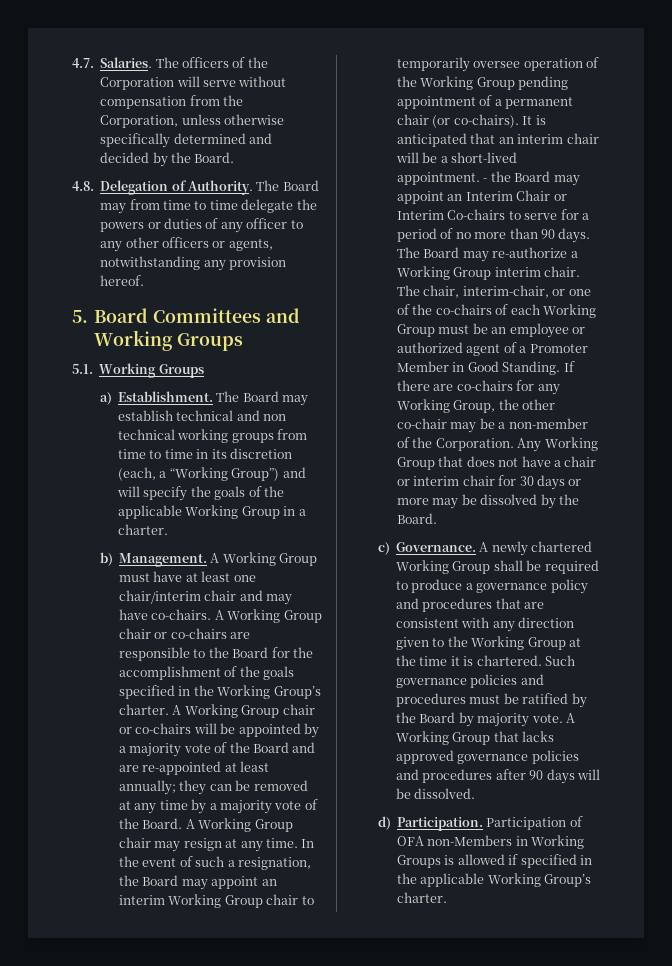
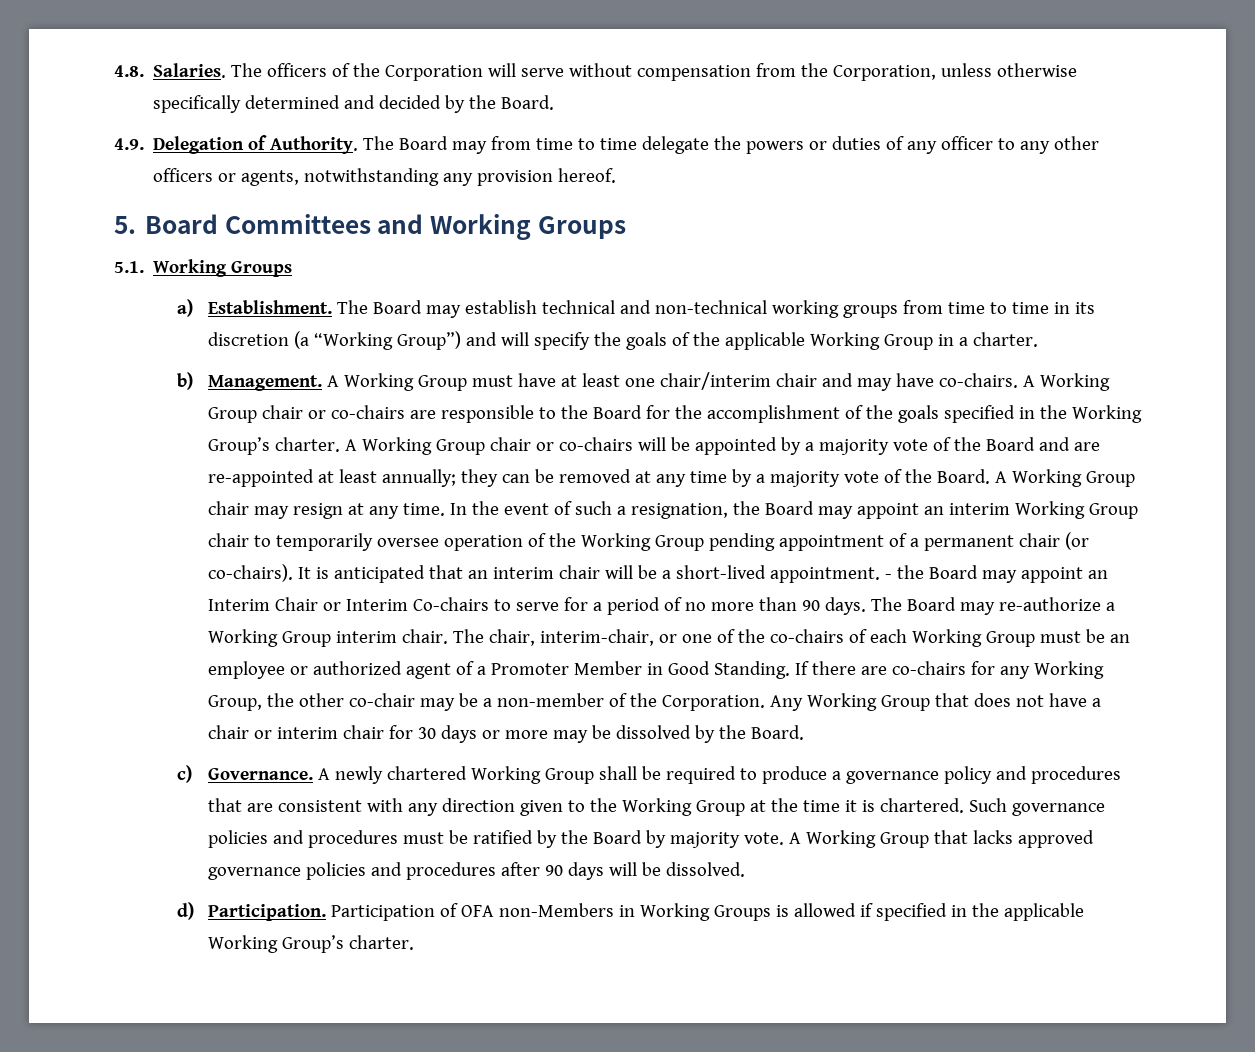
- 4.7. Salaries.
+ 4.8. Salaries.
- 4.8. Delegation of Authority.
+ 4.9. Delegation of Authority.
- The Board may establish technical and non technical working groups from time to time in its discretion (each, a “Working Group”) and will specify the goals of the applicable Working Group in a charter.
+ The Board may establish technical and non-technical working groups from time to time in its discretion (a “Working Group”) and will specify the goals of the applicable Working Group in a charter.

